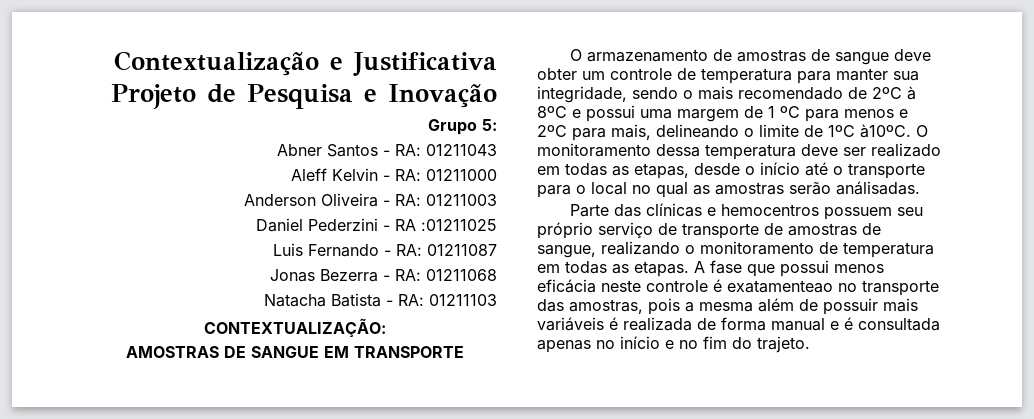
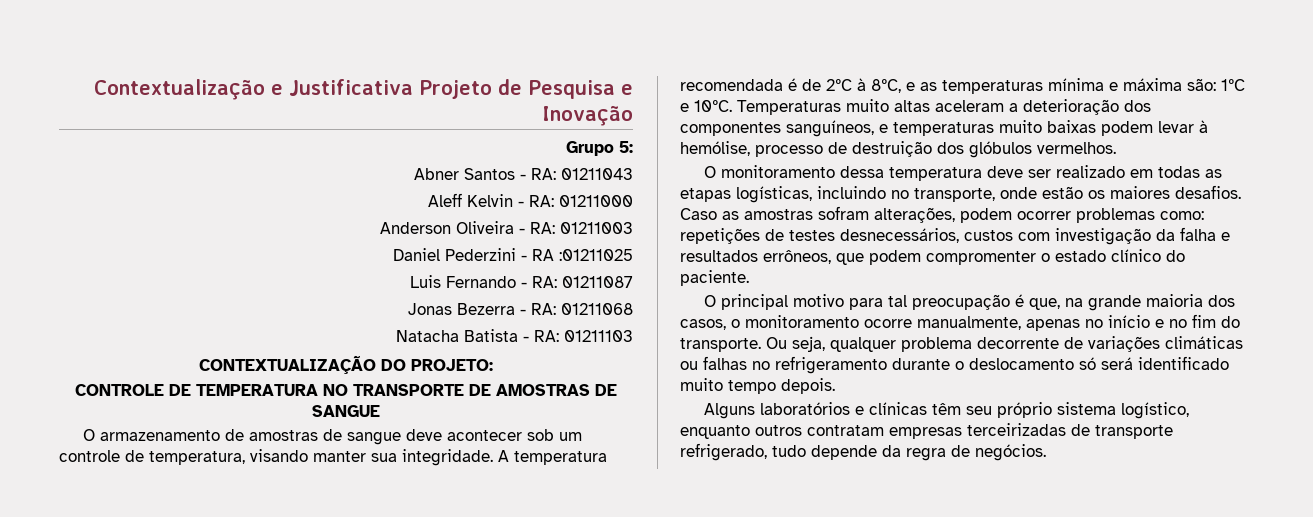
- CONTEXTUALIZAÇÃO:
- AMOSTRAS DE SANGUE EM TRANSPORTE
+ CONTEXTUALIZAÇÃO DO PROJETO:
+ CONTROLE DE TEMPERATURA NO TRANSPORTE DE AMOSTRAS DE SANGUE
- O armazenamento de amostras de sangue deve obter um controle de temperatura para manter sua integridade, sendo o mais recomendado de 2ºC à 8ºC e possui uma margem de 1 ºC para menos e 2ºC para mais, delineando o limite de 1ºC à10ºC. O monitoramento dessa temperatura deve ser realizado em todas as etapas, desde o início até o transporte para o local no qual as amostras serão análisadas.
- Parte das clínicas e hemocentros possuem seu próprio serviço de transporte de amostras de sangue, realizando o monitoramento de temperatura em todas as etapas. A fase que possui menos eficácia neste controle é exatamenteao no transporte das amostras, pois a mesma além de possuir mais variáveis é realizada de forma manual e é consultada apenas no início e no fim do trajeto.
+ O armazenamento de amostras de sangue deve acontecer sob um controle de temperatura, visando manter sua integridade. A temperatura recomendada é de 2ºC à 8ºC, e as temperaturas mínima e máxima são: 1ºC e 10ºC. Temperaturas muito altas aceleram a deterioração dos componentes sanguíneos, e temperaturas muito baixas podem levar à hemólise, processo de destruição dos glóbulos vermelhos.
+ O monitoramento dessa temperatura deve ser realizado em todas as etapas logísticas, incluindo no transporte, onde estão os maiores desafios. Caso as amostras sofram alterações, podem ocorrer problemas como: repetições de testes desnecessários, custos com investigação da falha e resultados errôneos, que podem compromenter o estado clínico do paciente.
+ O principal motivo para tal preocupação é que, na grande maioria dos casos, o monitoramento ocorre manualmente, apenas no início e no fim do transporte. Ou seja, qualquer problema decorrente de variações climáticas ou falhas no refrigeramento durante o deslocamento só será identificado muito tempo depois.
+ Alguns laboratórios e clínicas têm seu próprio sistema logístico, enquanto outros contratam empresas terceirizadas de transporte refrigerado, tudo depende da regra de negócios.

